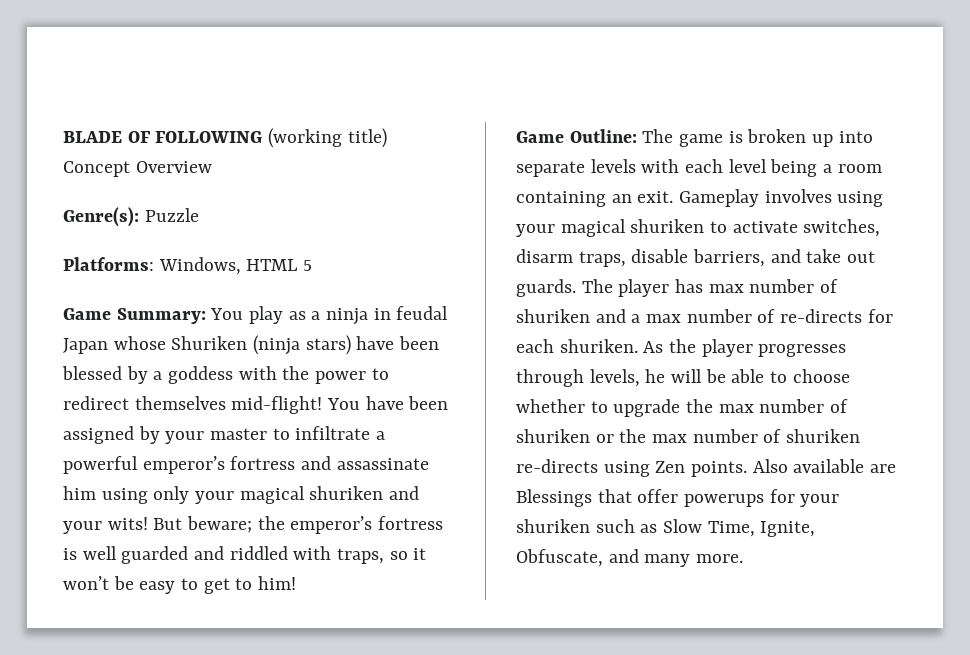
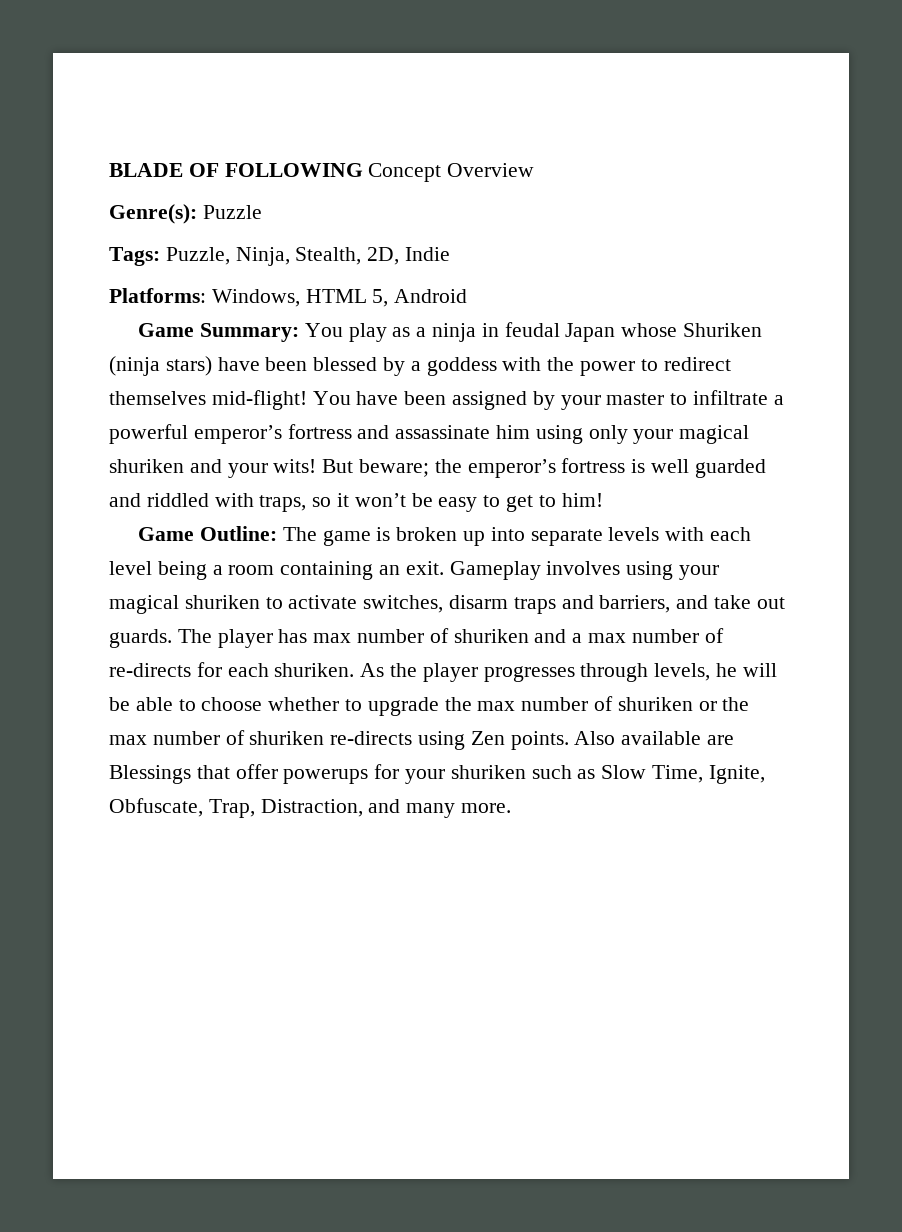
- BLADE OF FOLLOWING (working title) Concept Overview
+ BLADE OF FOLLOWING Concept Overview
+ Tags: Puzzle, Ninja, Stealth, 2D, Indie
- Platforms: Windows, HTML 5
+ Platforms: Windows, HTML 5, Android
- Gameplay involves using your magical shuriken to activate switches, disarm traps, disable barriers, and take out guards.
+ Gameplay involves using your magical shuriken to activate switches, disarm traps and barriers, and take out guards.
- Also available are Blessings that offer powerups for your shuriken such as Slow Time, Ignite, Obfuscate, and many more.
+ Also available are Blessings that offer powerups for your shuriken such as Slow Time, Ignite, Obfuscate, Trap, Distraction, and many more.

